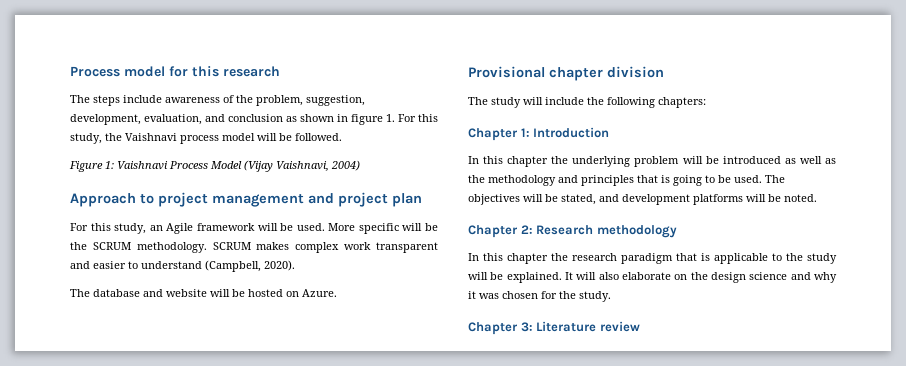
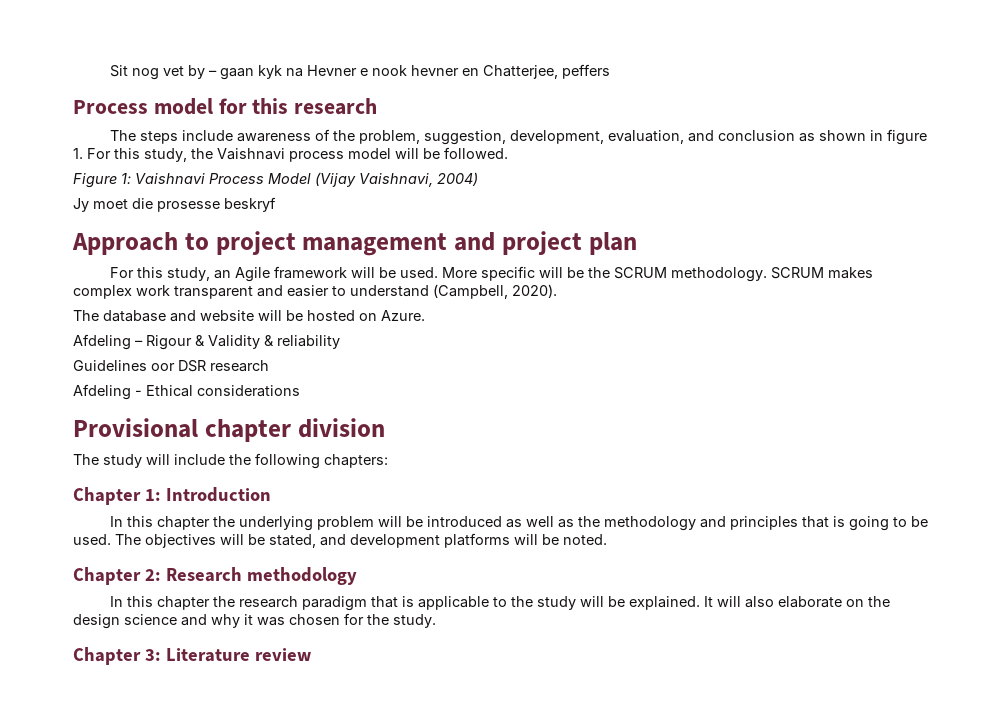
+ Sit nog vet by – gaan kyk na Hevner e nook hevner en Chatterjee, peffers
+ Jy moet die prosesse beskryf
+ Afdeling – Rigour & Validity & reliability
+ Guidelines oor DSR research
+ Afdeling - Ethical considerations

